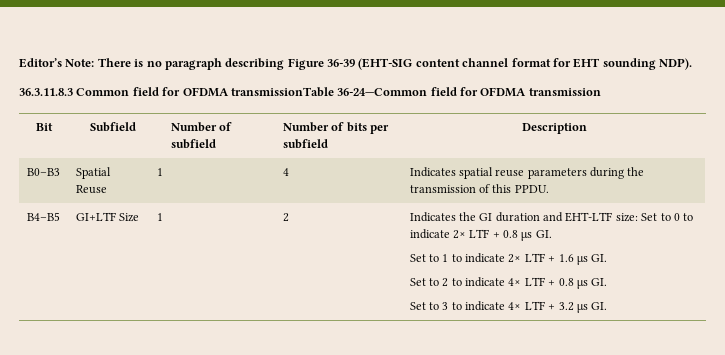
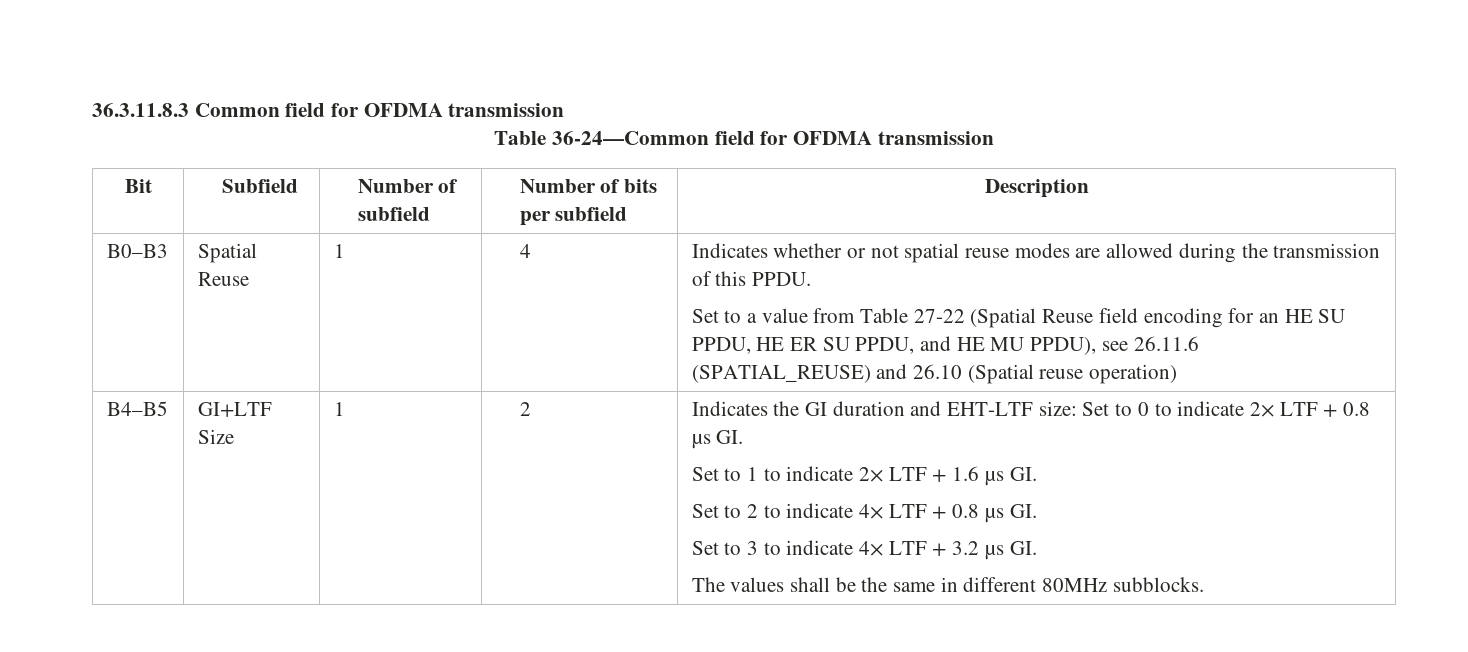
- Editor’s Note: There is no paragraph describing Figure 36-39 (EHT-SIG content channel format for EHT sounding NDP).
- 36.3.11.8.3 Common field for OFDMA transmissionTable 36-24—Common field for OFDMA transmission
+ 36.3.11.8.3 Common field for OFDMA transmission
+ Table 36-24—Common field for OFDMA transmission
- Indicates spatial reuse parameters during the transmission of this PPDU.
+ Indicates whether or not spatial reuse modes are allowed during the transmission of this PPDU.
+ Set to a value from Table 27-22 (Spatial Reuse field encoding for an HE SU PPDU, HE ER SU PPDU, and HE MU PPDU), see 26.11.6 (SPATIAL_REUSE) and 26.10 (Spatial reuse operation)
+ The values shall be the same in different 80MHz subblocks.

